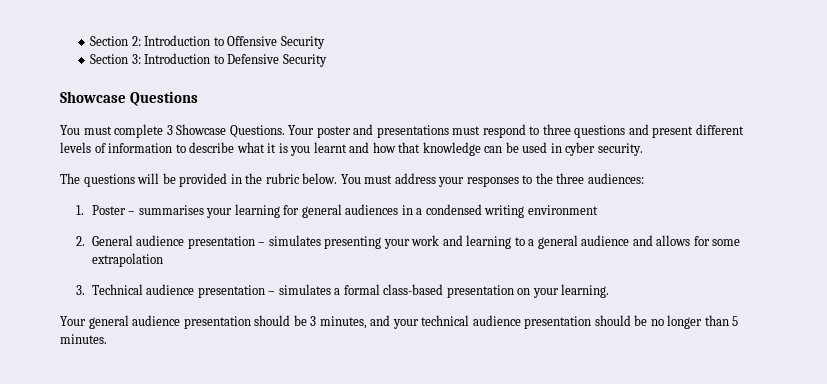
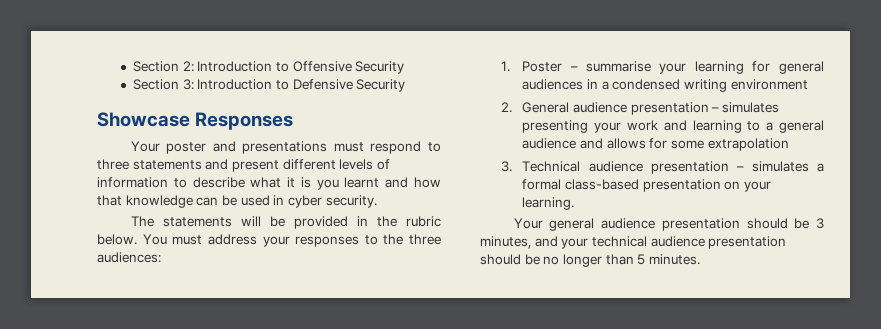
- Showcase Questions
- You must complete 3 Showcase Questions. Your poster and presentations must respond to three questions and present different levels of information to describe what it is you learnt and how that knowledge can be used in cyber security.
+ Showcase Responses
+ Your poster and presentations must respond to three statements and present different levels of information to describe what it is you learnt and how that knowledge can be used in cyber security.
- The questions will be provided in the rubric below.
+ The statements will be provided in the rubric below.
- 1. Poster – summarises your learning for general audiences in a condensed writing environment
+ 1. Poster – summarise your learning for general audiences in a condensed writing environment

